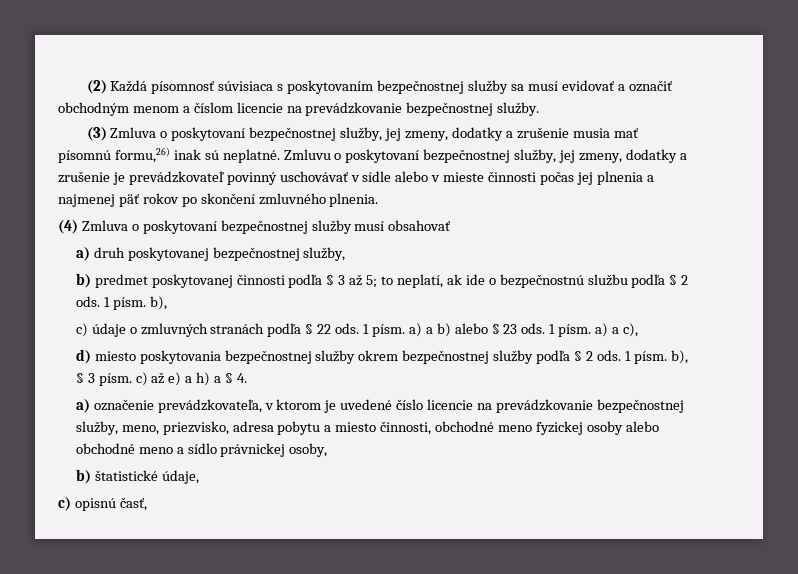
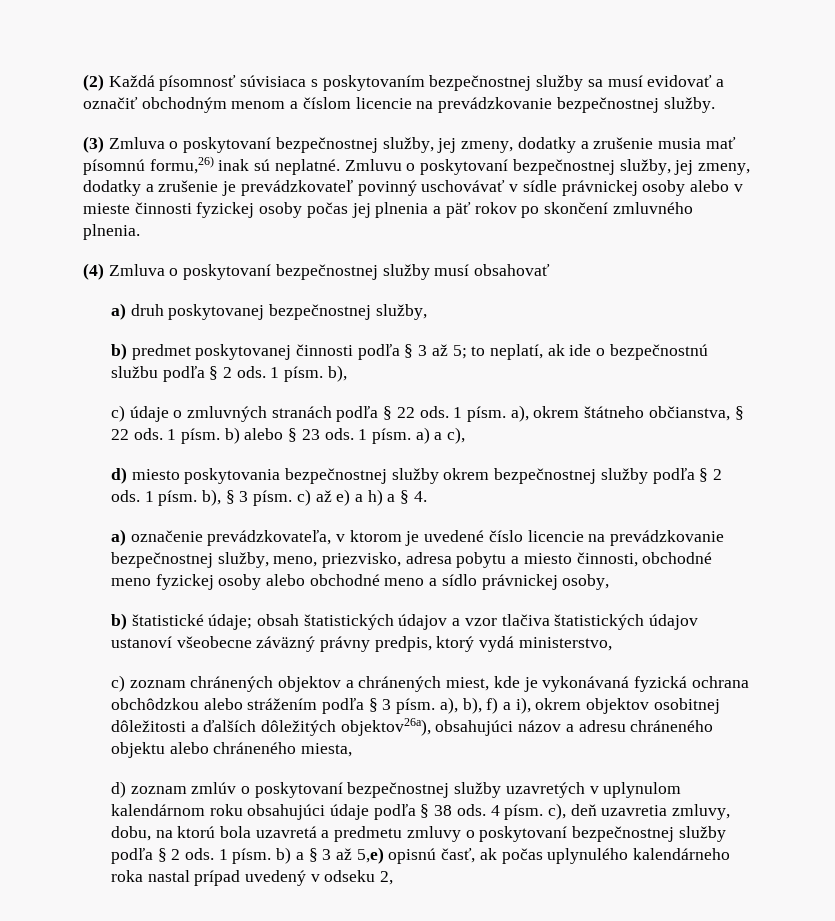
- Zmluvu o poskytovaní bezpečnostnej služby, jej zmeny, dodatky a zrušenie je prevádzkovateľ povinný uschovávať v sídle alebo v mieste činnosti počas jej plnenia a najmenej päť rokov po skončení zmluvného plnenia.
+ Zmluvu o poskytovaní bezpečnostnej služby, jej zmeny, dodatky a zrušenie je prevádzkovateľ povinný uschovávať v sídle právnickej osoby alebo v mieste činnosti fyzickej osoby počas jej plnenia a päť rokov po skončení zmluvného plnenia.
- 1 písm. a) a b) alebo § 23 ods.
+ 1 písm. a), okrem štátneho občianstva, § 22 ods. 1 písm. b) alebo § 23 ods.
- b) štatistické údaje,
- c) opisnú časť,
+ b) štatistické údaje; obsah štatistických údajov a vzor tlačiva štatistických údajov ustanoví všeobecne záväzný právny predpis, ktorý vydá ministerstvo,
+ c) zoznam chránených objektov a chránených miest, kde je vykonávaná fyzická ochrana obchôdzkou alebo strážením podľa § 3 písm. a), b), f) a i), okrem objektov osobitnej dôležitosti a ďalších dôležitých objektov26a), obsahujúci názov a adresu chráneného objektu alebo chráneného miesta,
+ d) zoznam zmlúv o poskytovaní bezpečnostnej služby uzavretých v uplynulom kalendárnom roku obsahujúci údaje podľa § 38 ods. 4 písm. c), deň uzavretia zmluvy, dobu, na ktorú bola uzavretá a predmetu zmluvy o poskytovaní bezpečnostnej služby podľa § 2 ods. 1 písm. b) a § 3 až 5,e) opisnú časť, ak počas uplynulého kalendárneho roka nastal prípad uvedený v odseku 2,

